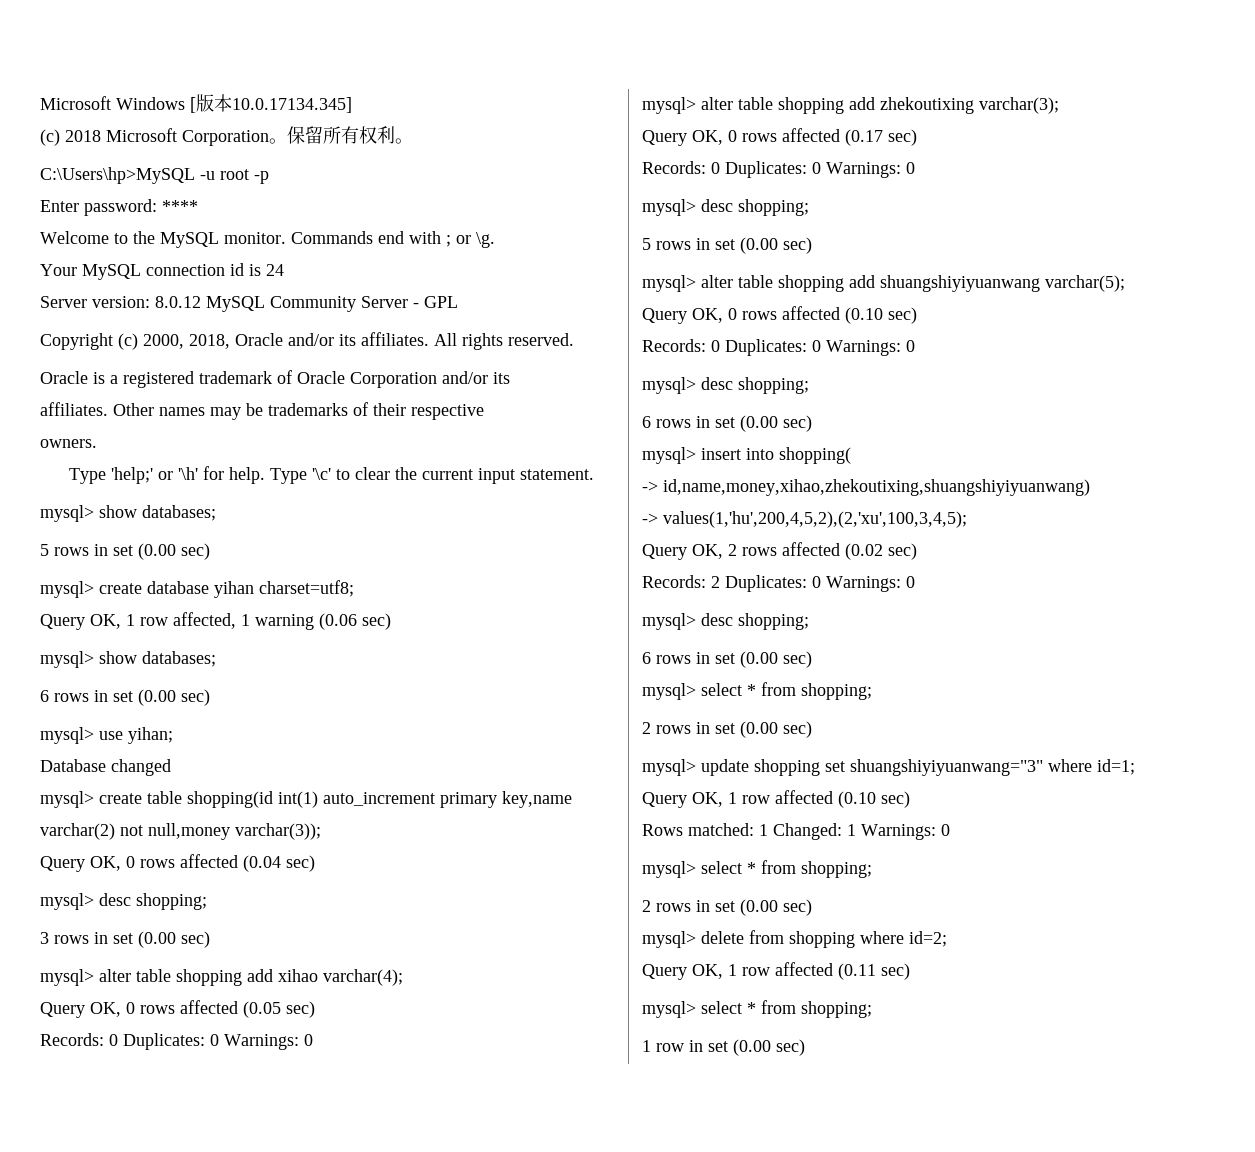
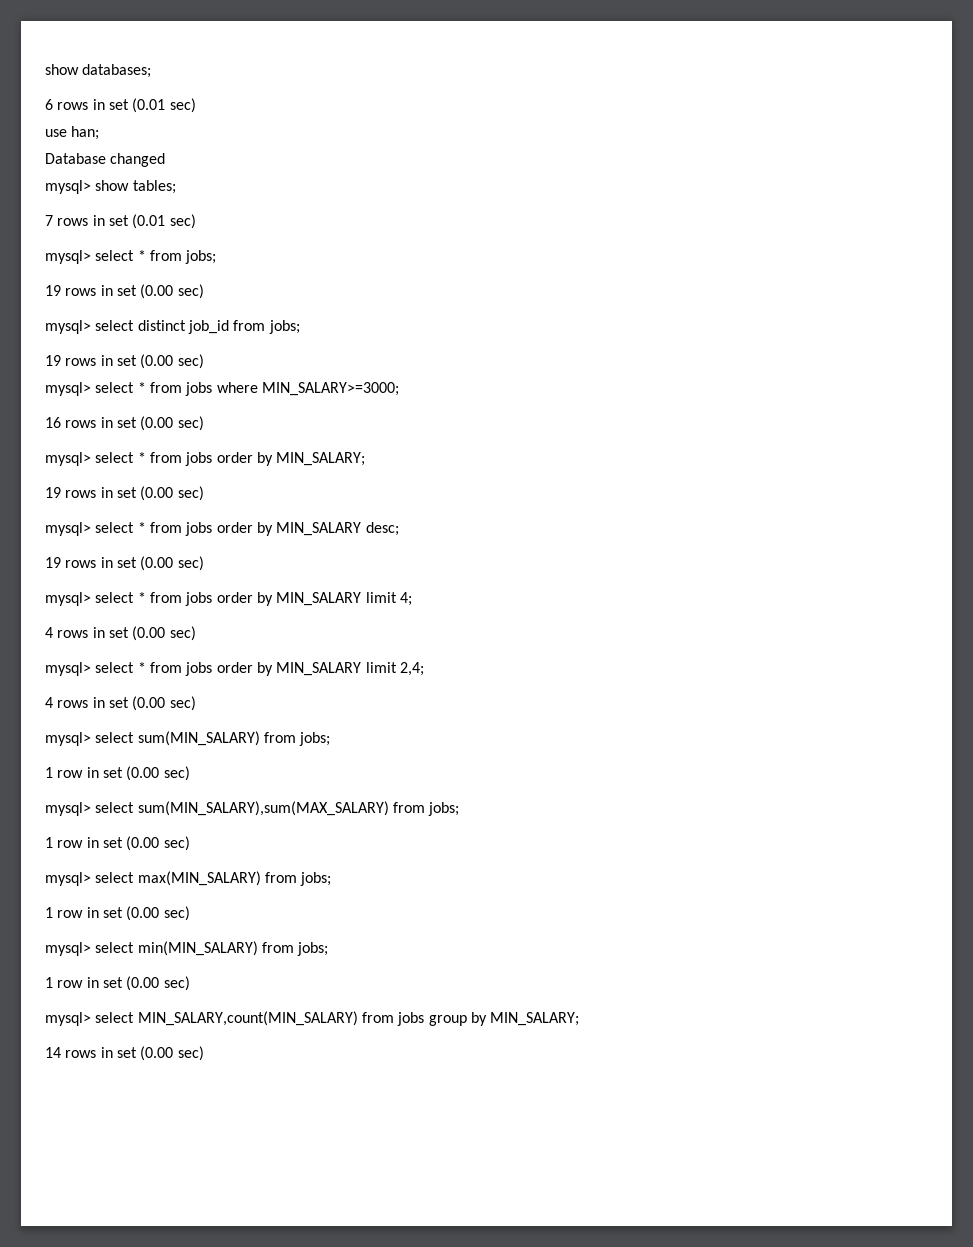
- Microsoft Windows [版本10.0.17134.345]
- (c) 2018 Microsoft Corporation。保留所有权利。
- C:\Users\hp>MySQL -u root -p
- Enter password: ****
- Welcome to the MySQL monitor. Commands end with ; or \g.
- Your MySQL connection id is 24
- Server version: 8.0.12 MySQL Community Server - GPL
- Copyright (c) 2000, 2018, Oracle and/or its affiliates. All rights reserved.
- Oracle is a registered trademark of Oracle Corporation and/or its
- affiliates. Other names may be trademarks of their respective
- owners.
- Type 'help;' or '\h' for help. Type '\c' to clear the current input statement.
- mysql> show databases;
- 5 rows in set (0.00 sec)
- mysql> create database yihan charset=utf8;
- Query OK, 1 row affected, 1 warning (0.06 sec)
- mysql> show databases;
- 6 rows in set (0.00 sec)
- mysql> use yihan;
+ show databases;
+ 6 rows in set (0.01 sec)
+ use han;
  Database changed
- mysql> create table shopping(id int(1) auto_increment primary key,name varchar(2) not null,money varchar(3));
- Query OK, 0 rows affected (0.04 sec)
- mysql> desc shopping;
- 3 rows in set (0.00 sec)
- mysql> alter table shopping add xihao varchar(4);
- Query OK, 0 rows affected (0.05 sec)
- Records: 0 Duplicates: 0 Warnings: 0
- mysql> alter table shopping add zhekoutixing varchar(3);
- Query OK, 0 rows affected (0.17 sec)
- Records: 0 Duplicates: 0 Warnings: 0
- mysql> desc shopping;
- 5 rows in set (0.00 sec)
- mysql> alter table shopping add shuangshiyiyuanwang varchar(5);
- Query OK, 0 rows affected (0.10 sec)
- Records: 0 Duplicates: 0 Warnings: 0
- mysql> desc shopping;
- 6 rows in set (0.00 sec)
- mysql> insert into shopping(
- -> id,name,money,xihao,zhekoutixing,shuangshiyiyuanwang)
- -> values(1,'hu',200,4,5,2),(2,'xu',100,3,4,5);
- Query OK, 2 rows affected (0.02 sec)
- Records: 2 Duplicates: 0 Warnings: 0
- mysql> desc shopping;
- 6 rows in set (0.00 sec)
- mysql> select * from shopping;
- 2 rows in set (0.00 sec)
- mysql> update shopping set shuangshiyiyuanwang="3" where id=1;
- Query OK, 1 row affected (0.10 sec)
- Rows matched: 1 Changed: 1 Warnings: 0
- mysql> select * from shopping;
- 2 rows in set (0.00 sec)
- mysql> delete from shopping where id=2;
- Query OK, 1 row affected (0.11 sec)
- mysql> select * from shopping;
+ mysql> show tables;
+ 7 rows in set (0.01 sec)
+ mysql> select * from jobs;
+ 19 rows in set (0.00 sec)
+ mysql> select distinct job_id from jobs;
+ 19 rows in set (0.00 sec)
+ mysql> select * from jobs where MIN_SALARY>=3000;
+ 16 rows in set (0.00 sec)
+ mysql> select * from jobs order by MIN_SALARY;
+ 19 rows in set (0.00 sec)
+ mysql> select * from jobs order by MIN_SALARY desc;
+ 19 rows in set (0.00 sec)
+ mysql> select * from jobs order by MIN_SALARY limit 4;
+ 4 rows in set (0.00 sec)
+ mysql> select * from jobs order by MIN_SALARY limit 2,4;
+ 4 rows in set (0.00 sec)
+ mysql> select sum(MIN_SALARY) from jobs;
  1 row in set (0.00 sec)
+ mysql> select sum(MIN_SALARY),sum(MAX_SALARY) from jobs;
+ 1 row in set (0.00 sec)
+ mysql> select max(MIN_SALARY) from jobs;
+ 1 row in set (0.00 sec)
+ mysql> select min(MIN_SALARY) from jobs;
+ 1 row in set (0.00 sec)
+ mysql> select MIN_SALARY,count(MIN_SALARY) from jobs group by MIN_SALARY;
+ 14 rows in set (0.00 sec)

